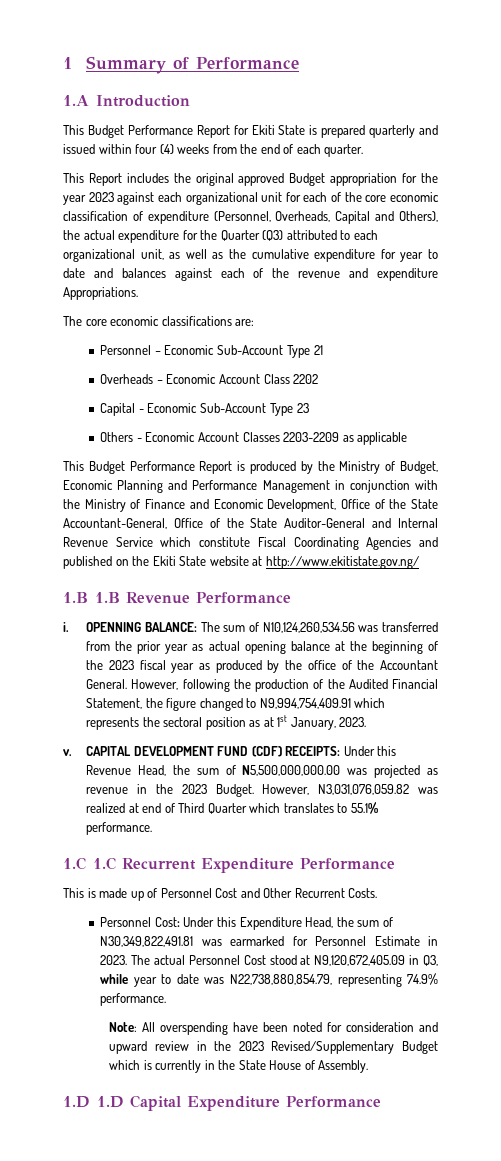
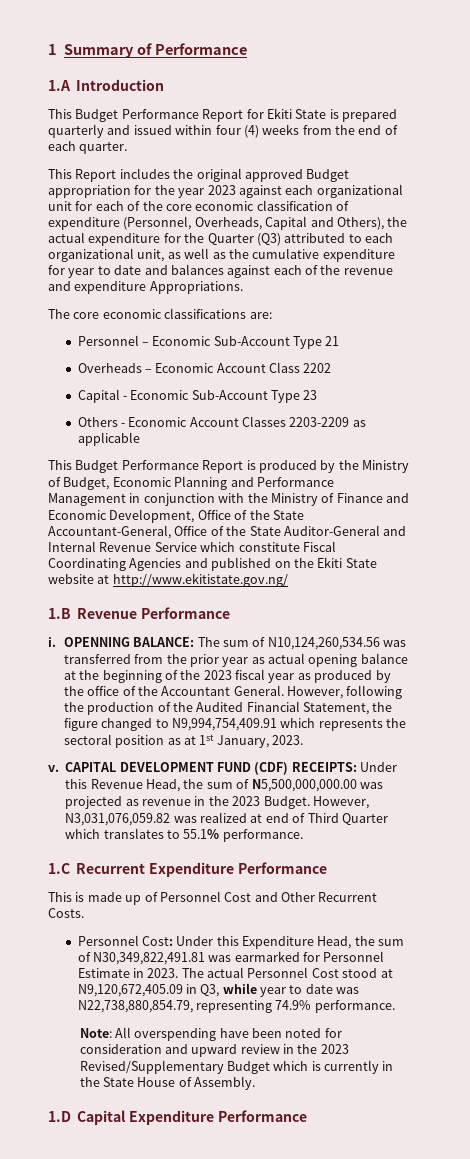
- 1.B 1.B Revenue Performance
+ 1.B Revenue Performance
- 1.C 1.C Recurrent Expenditure Performance
+ 1.C Recurrent Expenditure Performance
- 1.D 1.D Capital Expenditure Performance
+ 1.D Capital Expenditure Performance

